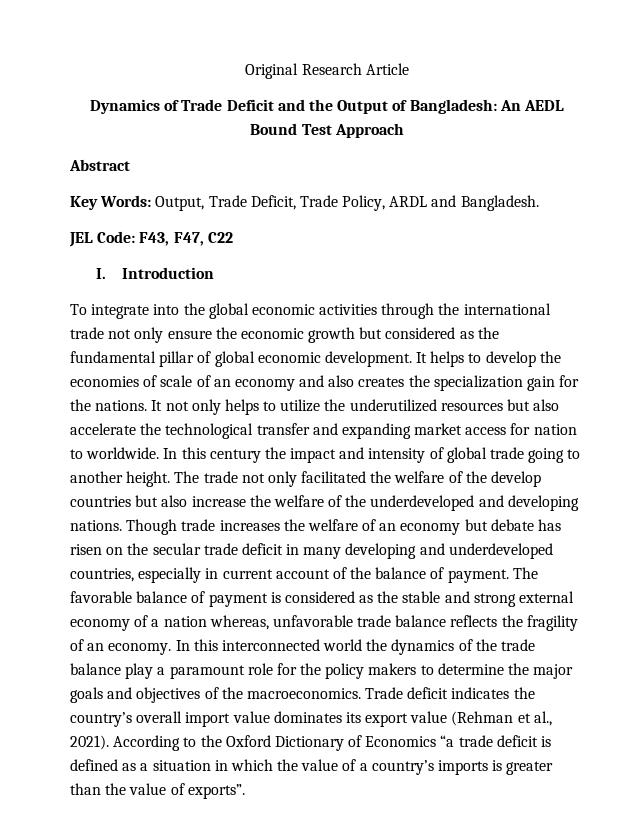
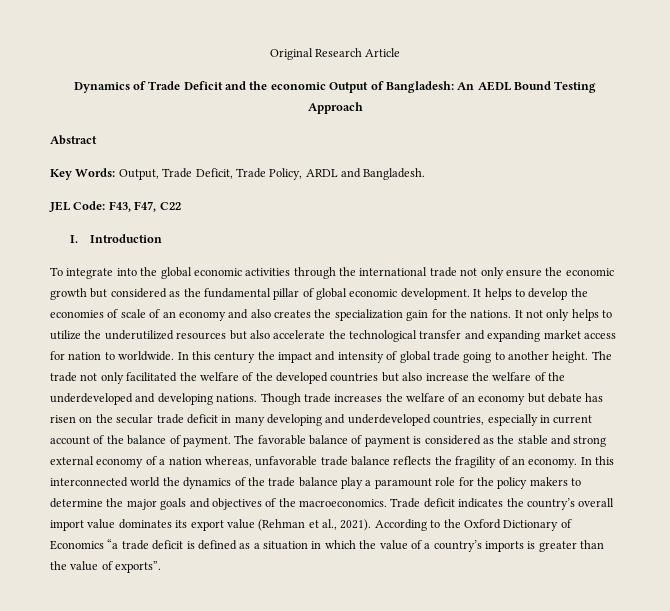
- Dynamics of Trade Deficit and the Output of Bangladesh: An AEDL Bound Test Approach
+ Dynamics of Trade Deficit and the economic Output of Bangladesh: An AEDL Bound Testing Approach
- The trade not only facilitated the welfare of the develop countries but also increase the welfare of the underdeveloped and developing nations.
+ The trade not only facilitated the welfare of the developed countries but also increase the welfare of the underdeveloped and developing nations.

